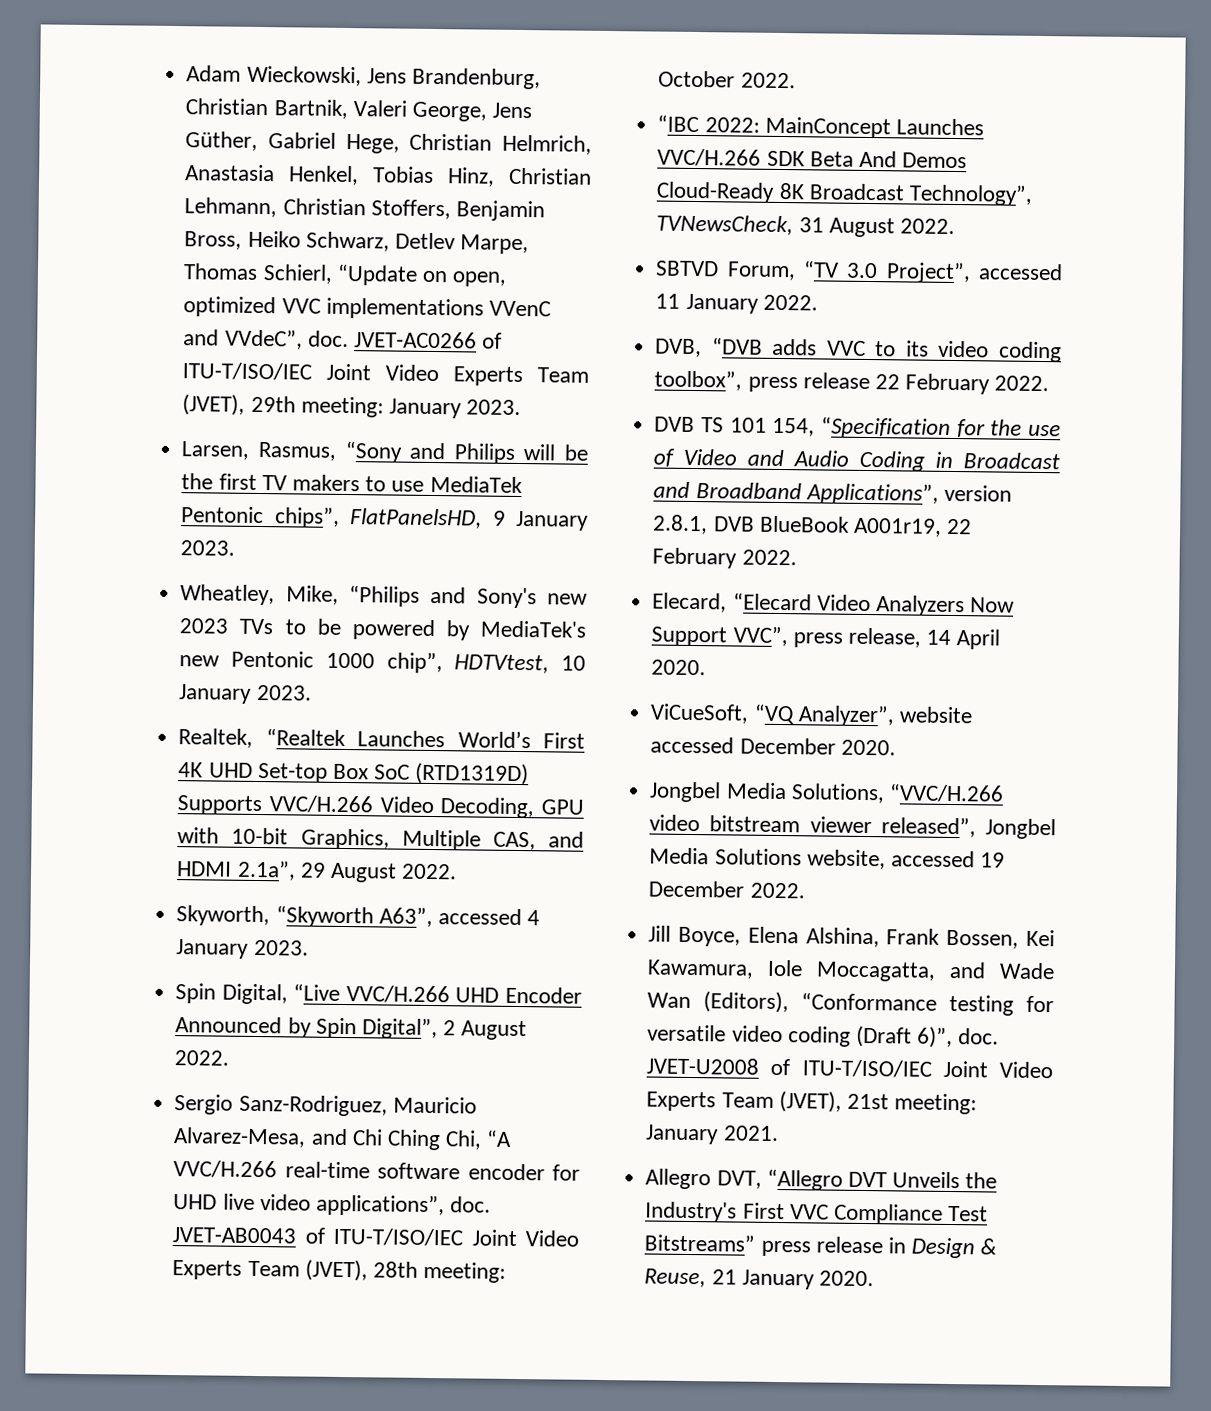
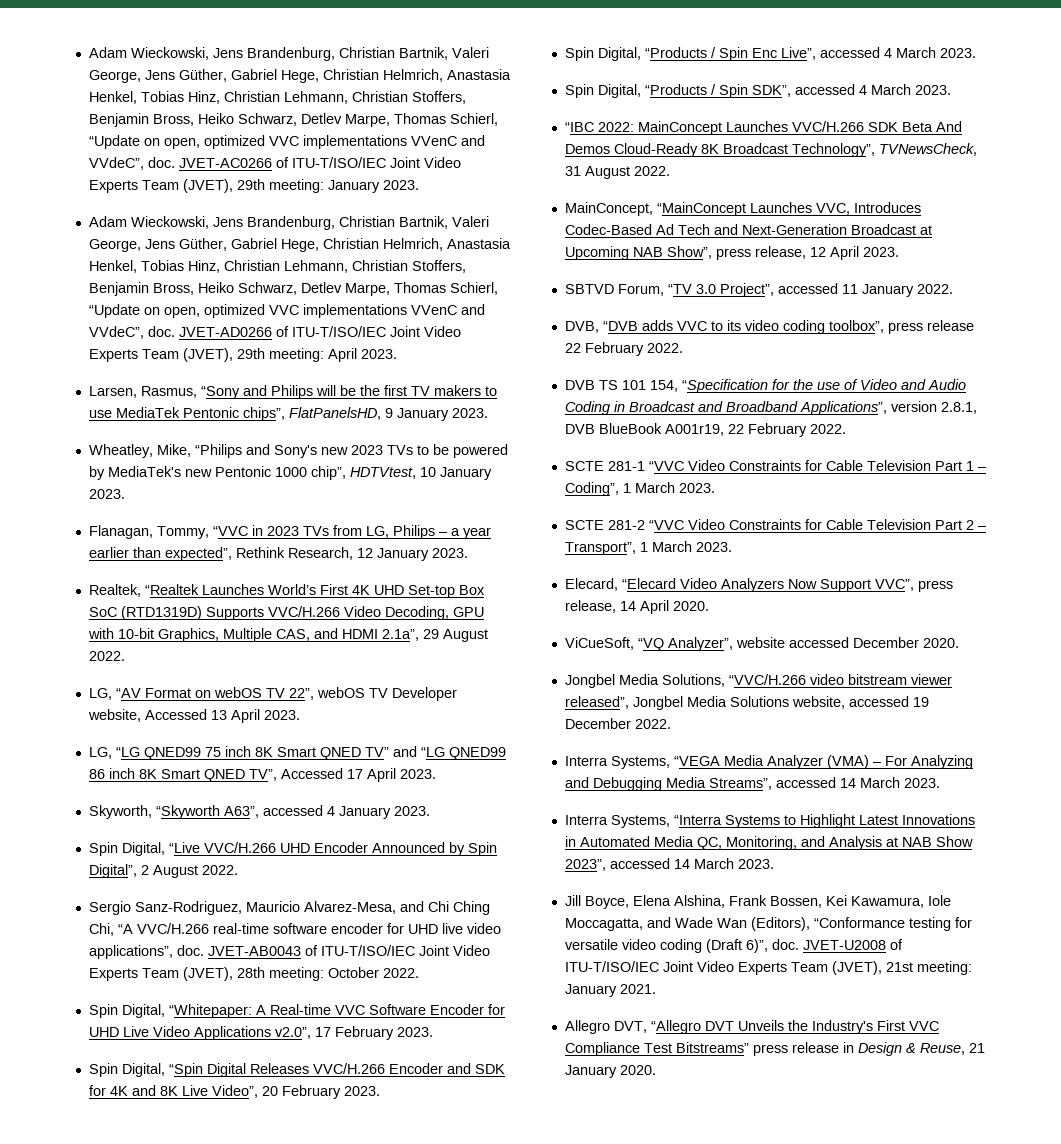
+ Adam Wieckowski, Jens Brandenburg, Christian Bartnik, Valeri George, Jens Güther, Gabriel Hege, Christian Helmrich, Anastasia Henkel, Tobias Hinz, Christian Lehmann, Christian Stoffers, Benjamin Bross, Heiko Schwarz, Detlev Marpe, Thomas Schierl, “Update on open, optimized VVC implementations VVenC and VVdeC”, doc. JVET-AD0266 of ITU-T/ISO/IEC Joint Video Experts Team (JVET), 29th meeting: April 2023.
+ Flanagan, Tommy, “VVC in 2023 TVs from LG, Philips – a year earlier than expected”, Rethink Research, 12 January 2023.
+ LG, “AV Format on webOS TV 22”, webOS TV Developer website, Accessed 13 April 2023.
+ LG, “LG QNED99 75 inch 8K Smart QNED TV” and “LG QNED99 86 inch 8K Smart QNED TV”, Accessed 17 April 2023.
+ Spin Digital, “Whitepaper: A Real-time VVC Software Encoder for UHD Live Video Applications v2.0”, 17 February 2023.
+ Spin Digital, “Spin Digital Releases VVC/H.266 Encoder and SDK for 4K and 8K Live Video”, 20 February 2023.
+ Spin Digital, “Products / Spin Enc Live”, accessed 4 March 2023.
+ Spin Digital, “Products / Spin SDK”, accessed 4 March 2023.
+ MainConcept, “MainConcept Launches VVC, Introduces Codec-Based Ad Tech and Next-Generation Broadcast at Upcoming NAB Show”, press release, 12 April 2023.
+ SCTE 281-1 “VVC Video Constraints for Cable Television Part 1 – Coding”, 1 March 2023.
+ SCTE 281-2 “VVC Video Constraints for Cable Television Part 2 – Transport”, 1 March 2023.
+ Interra Systems, “VEGA Media Analyzer (VMA) – For Analyzing and Debugging Media Streams”, accessed 14 March 2023.
+ Interra Systems, “Interra Systems to Highlight Latest Innovations in Automated Media QC, Monitoring, and Analysis at NAB Show 2023”, accessed 14 March 2023.

